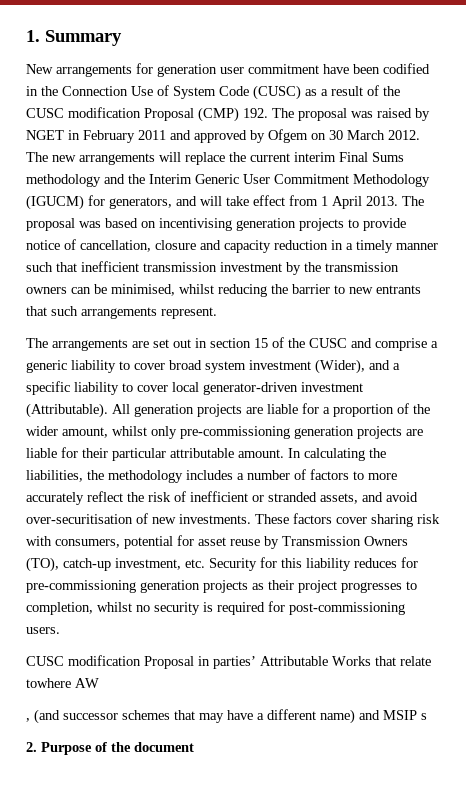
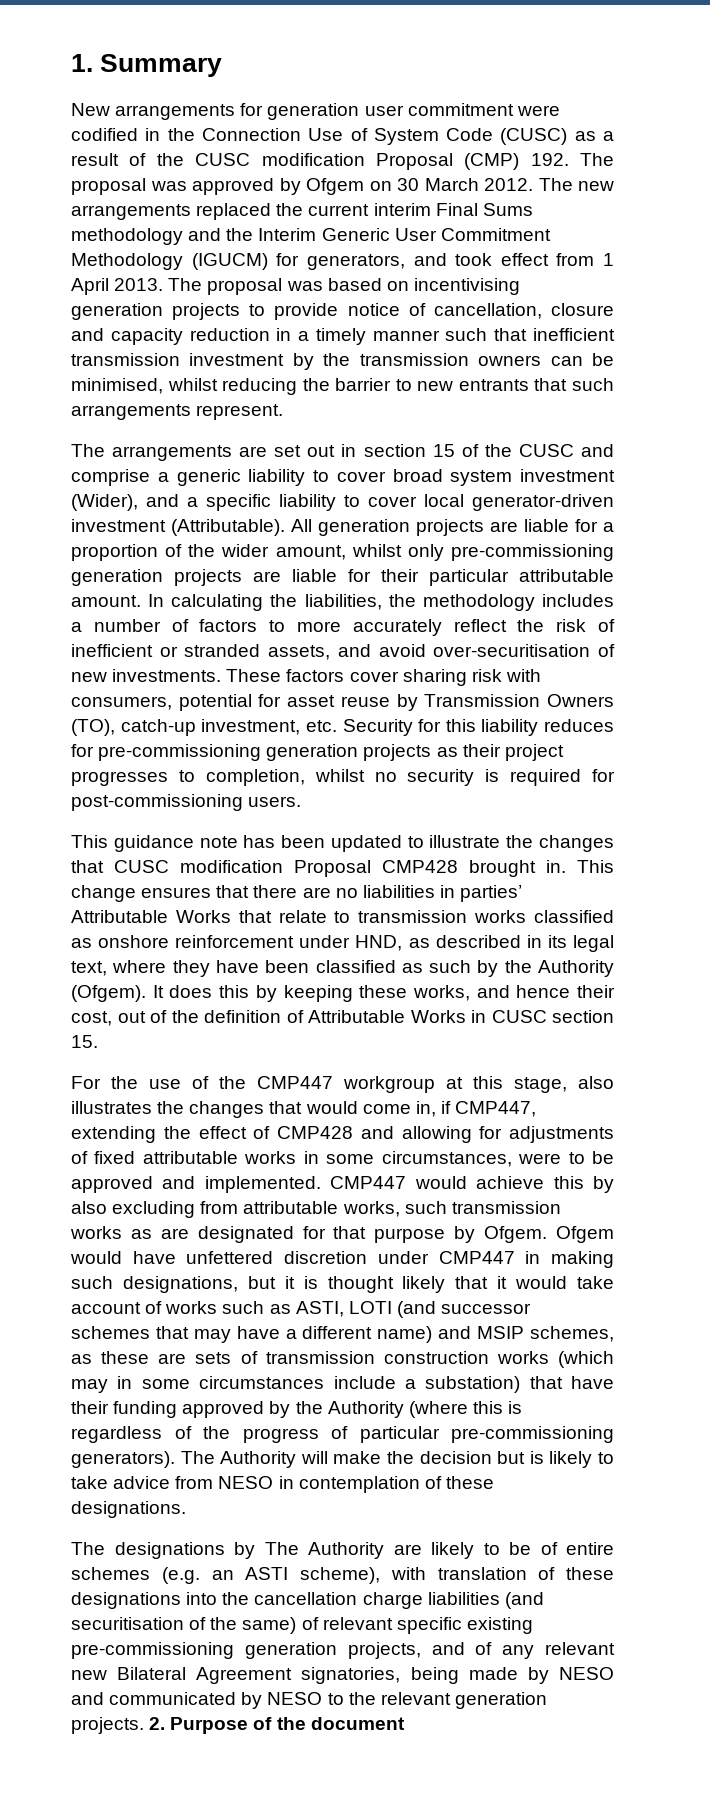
- New arrangements for generation user commitment have been codified in the Connection Use of System Code (CUSC) as a result of the CUSC modification Proposal (CMP) 192. The proposal was raised by NGET in February 2011 and approved by Ofgem on 30 March 2012.
+ New arrangements for generation user commitment were codified in the Connection Use of System Code (CUSC) as a result of the CUSC modification Proposal (CMP) 192. The proposal was approved by Ofgem on 30 March 2012.
- The new arrangements will replace the current interim Final Sums methodology and the Interim Generic User Commitment Methodology (IGUCM) for generators, and will take effect from 1 April 2013.
+ The new arrangements replaced the current interim Final Sums methodology and the Interim Generic User Commitment Methodology (IGUCM) for generators, and took effect from 1 April 2013.
- CUSC modification Proposal in parties’ Attributable Works that relate towhere AW
- , (and successor schemes that may have a different name) and MSIP s
- 2. Purpose of the document
+ This guidance note has been updated to illustrate the changes that CUSC modification Proposal CMP428 brought in. This change ensures that there are no liabilities in parties’ Attributable Works that relate to transmission works classified as onshore reinforcement under HND, as described in its legal text, where they have been classified as such by the Authority (Ofgem). It does this by keeping these works, and hence their cost, out of the definition of Attributable Works in CUSC section 15.
+ For the use of the CMP447 workgroup at this stage, also illustrates the changes that would come in, if CMP447, extending the effect of CMP428 and allowing for adjustments of fixed attributable works in some circumstances, were to be approved and implemented. CMP447 would achieve this by also excluding from attributable works, such transmission works as are designated for that purpose by Ofgem. Ofgem would have unfettered discretion under CMP447 in making such designations, but it is thought likely that it would take account of works such as ASTI, LOTI (and successor schemes that may have a different name) and MSIP schemes, as these are sets of transmission construction works (which may in some circumstances include a substation) that have their funding approved by the Authority (where this is regardless of the progress of particular pre-commissioning generators). The Authority will make the decision but is likely to take advice from NESO in contemplation of these designations.
+ The designations by The Authority are likely to be of entire schemes (e.g. an ASTI scheme), with translation of these designations into the cancellation charge liabilities (and securitisation of the same) of relevant specific existing pre-commissioning generation projects, and of any relevant new Bilateral Agreement signatories, being made by NESO and communicated by NESO to the relevant generation projects. 2. Purpose of the document

